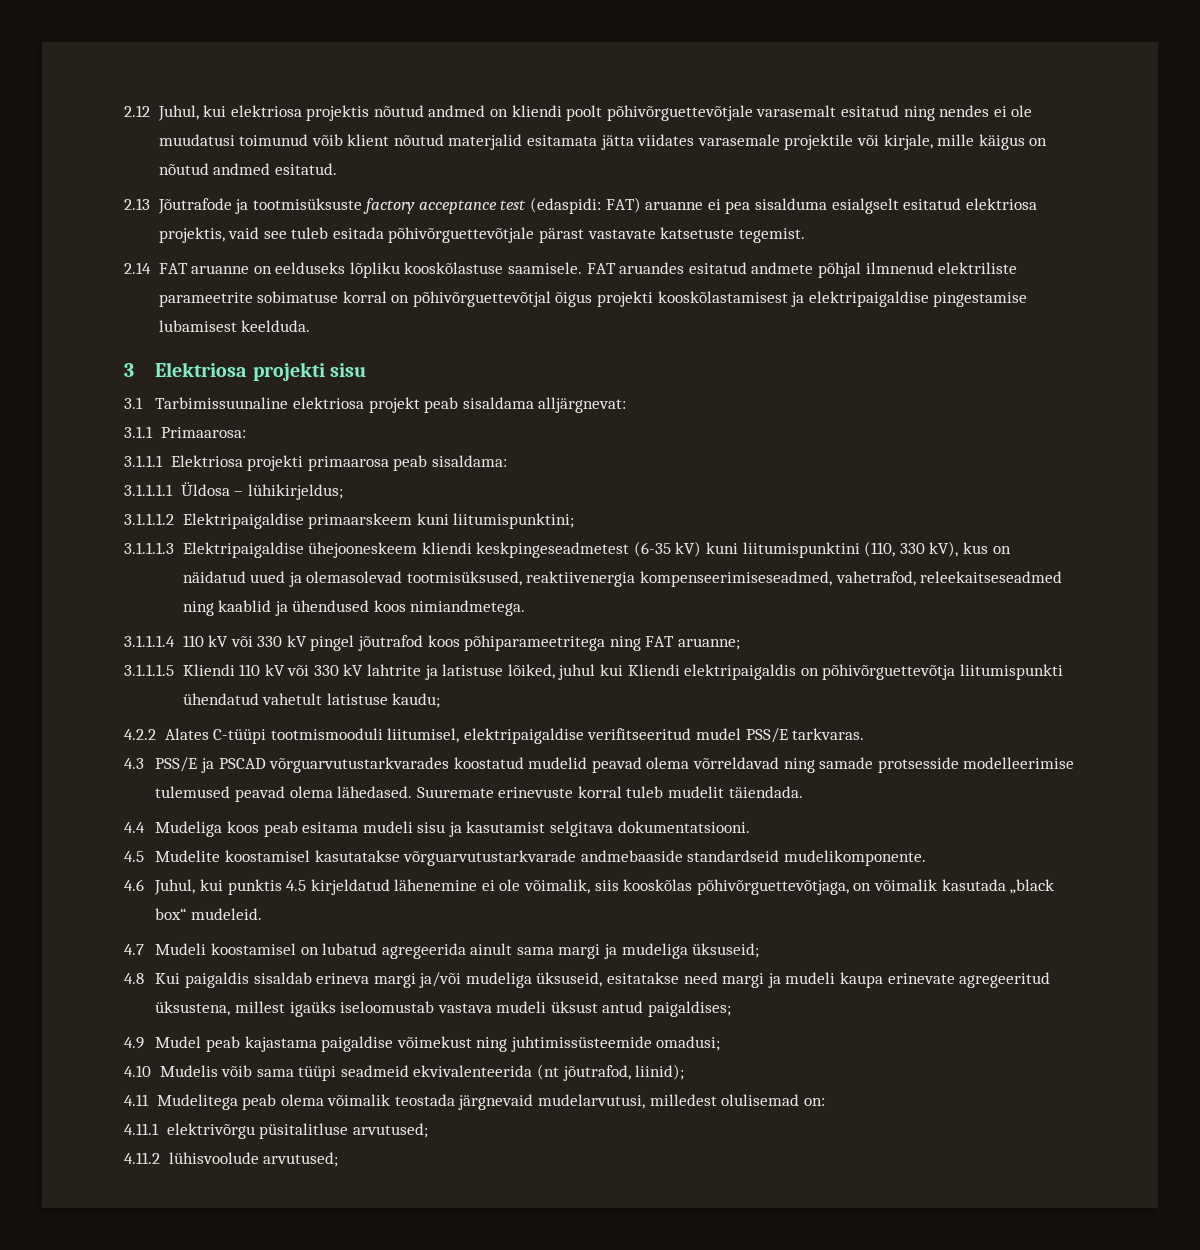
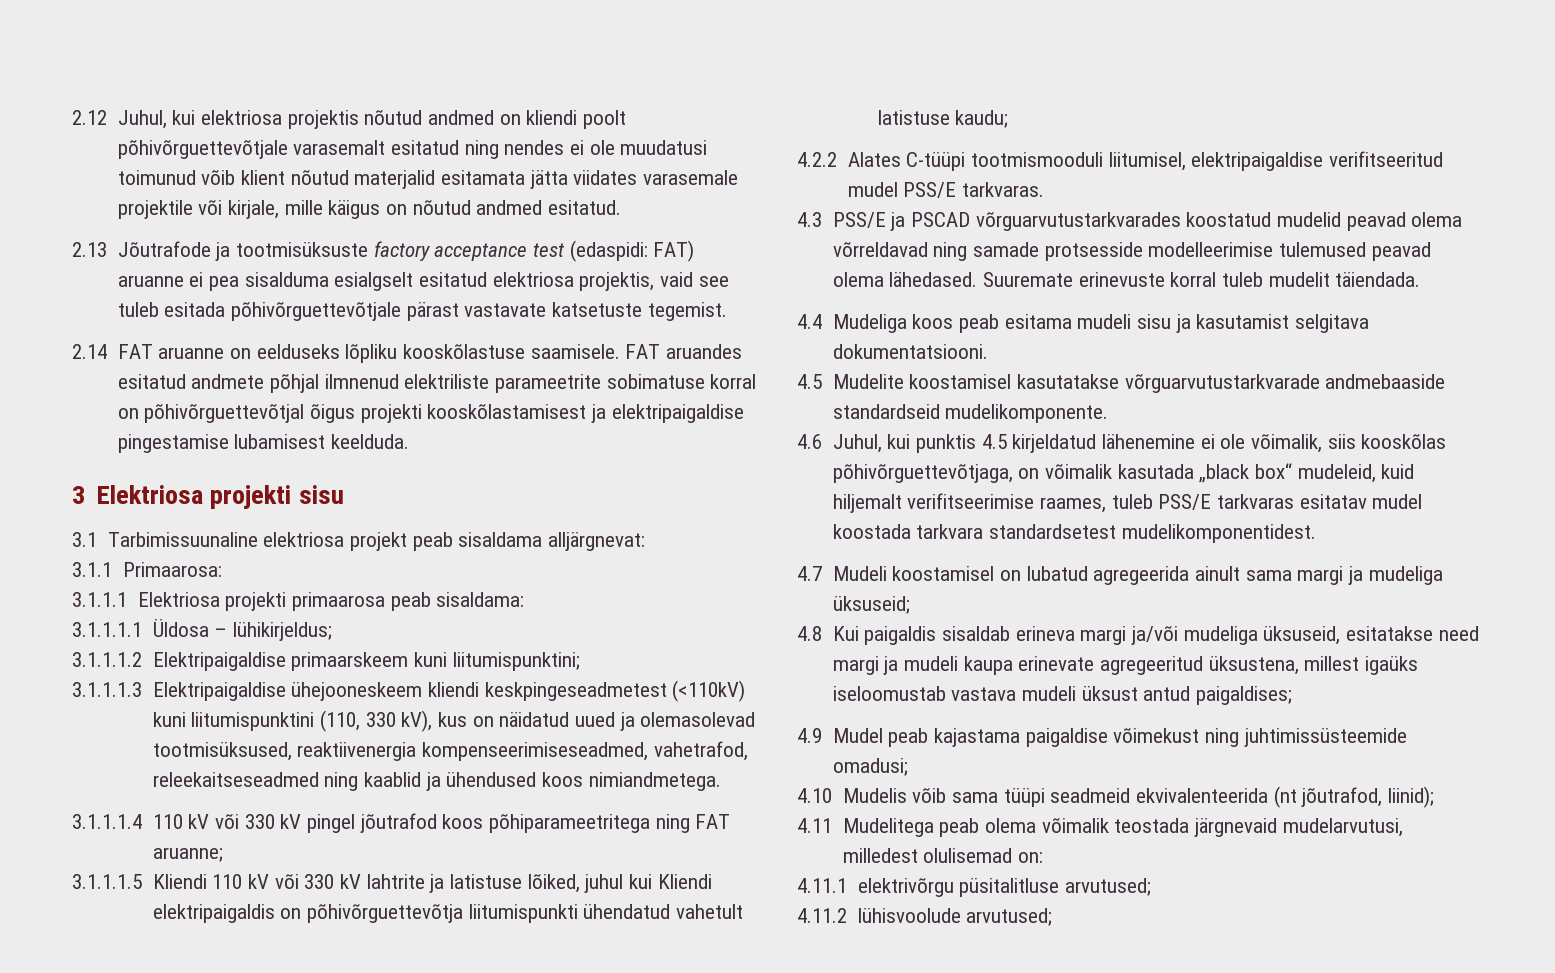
- 3.1.1.1.3 Elektripaigaldise ühejooneskeem kliendi keskpingeseadmetest (6-35 kV) kuni liitumispunktini (110, 330 kV), kus on näidatud uued ja olemasolevad tootmisüksused, reaktiivenergia kompenseerimiseseadmed, vahetrafod, releekaitseseadmed ning kaablid ja ühendused koos nimiandmetega.
+ 3.1.1.1.3 Elektripaigaldise ühejooneskeem kliendi keskpingeseadmetest (<110kV) kuni liitumispunktini (110, 330 kV), kus on näidatud uued ja olemasolevad tootmisüksused, reaktiivenergia kompenseerimiseseadmed, vahetrafod, releekaitseseadmed ning kaablid ja ühendused koos nimiandmetega.
- 4.6 Juhul, kui punktis 4.5 kirjeldatud lähenemine ei ole võimalik, siis kooskõlas põhivõrguettevõtjaga, on võimalik kasutada „black box“ mudeleid.
+ 4.6 Juhul, kui punktis 4.5 kirjeldatud lähenemine ei ole võimalik, siis kooskõlas põhivõrguettevõtjaga, on võimalik kasutada „black box“ mudeleid, kuid hiljemalt verifitseerimise raames, tuleb PSS/E tarkvaras esitatav mudel koostada tarkvara standardsetest mudelikomponentidest.

